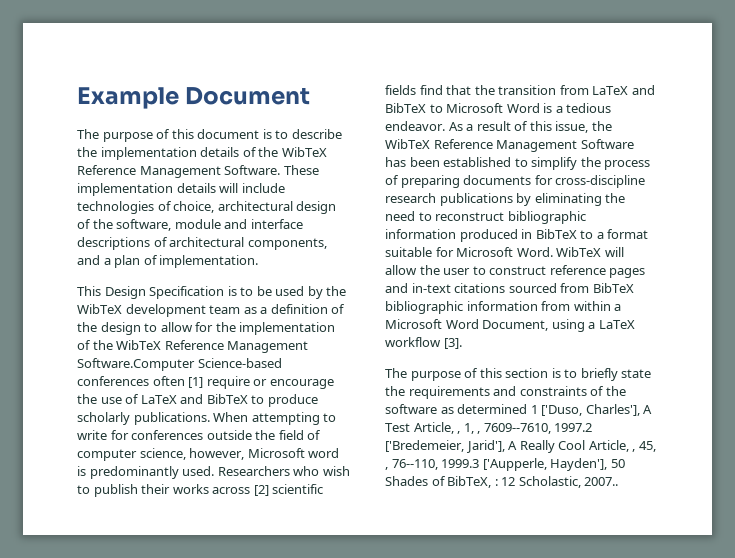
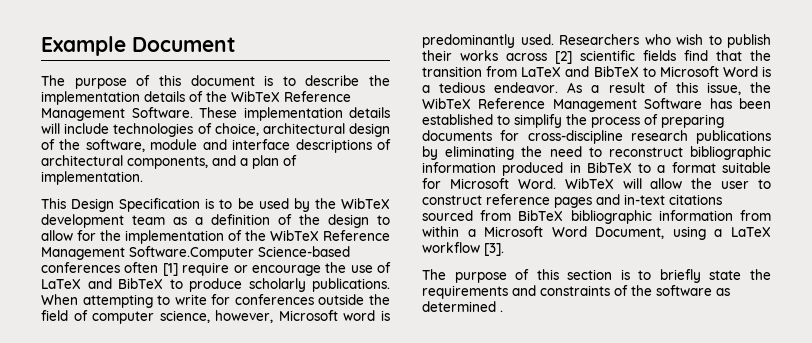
- The purpose of this section is to briefly state the requirements and constraints of the software as determined 1 ['Duso, Charles'], A Test Article, , 1, , 7609--7610, 1997.2 ['Bredemeier, Jarid'], A Really Cool Article, , 45, , 76--110, 1999.3 ['Aupperle, Hayden'], 50 Shades of BibTeX, : 12 Scholastic, 2007..
+ The purpose of this section is to briefly state the requirements and constraints of the software as determined .

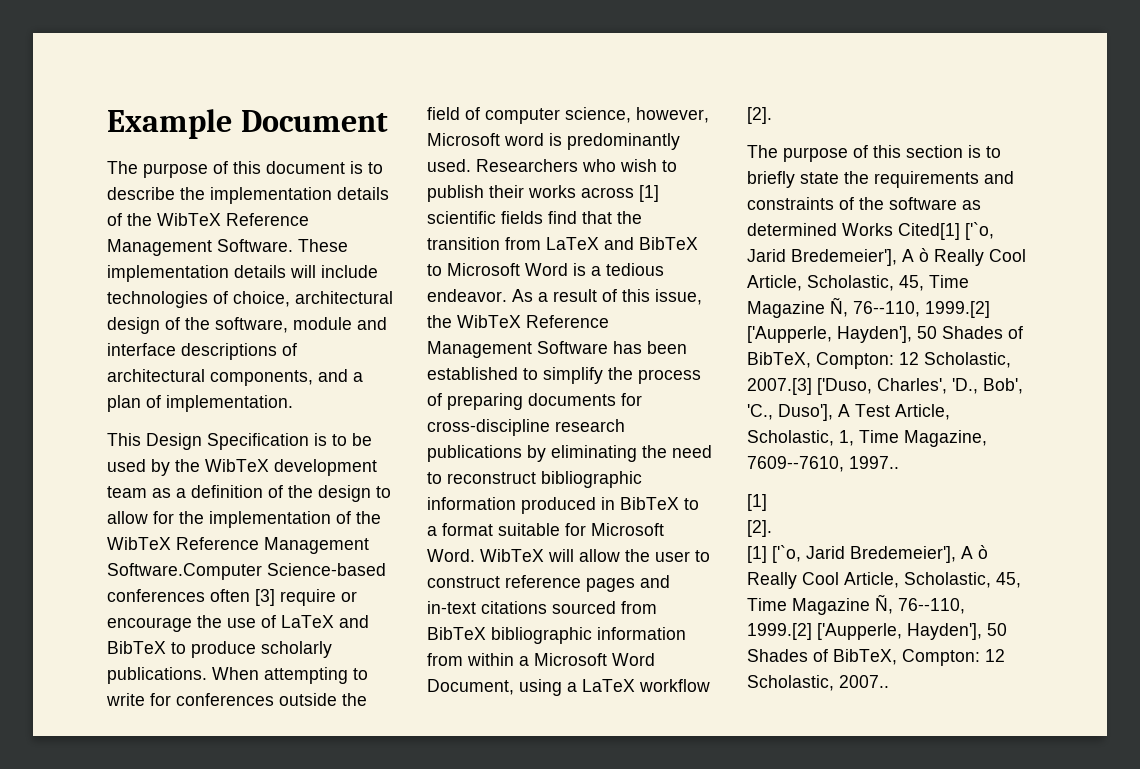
- This Design Specification is to be used by the WibTeX development team as a definition of the design to allow for the implementation of the WibTeX Reference Management Software.Computer Science-based conferences often [1] require or encourage the use of LaTeX and BibTeX to produce scholarly publications.
+ This Design Specification is to be used by the WibTeX development team as a definition of the design to allow for the implementation of the WibTeX Reference Management Software.Computer Science-based conferences often [3] require or encourage the use of LaTeX and BibTeX to produce scholarly publications.
- Researchers who wish to publish their works across [2] scientific fields find that the transition from LaTeX and BibTeX to Microsoft Word is a tedious endeavor.
+ Researchers who wish to publish their works across [1] scientific fields find that the transition from LaTeX and BibTeX to Microsoft Word is a tedious endeavor.
- WibTeX will allow the user to construct reference pages and in-text citations sourced from BibTeX bibliographic information from within a Microsoft Word Document, using a LaTeX workflow [3].
+ WibTeX will allow the user to construct reference pages and in-text citations sourced from BibTeX bibliographic information from within a Microsoft Word Document, using a LaTeX workflow [2].
- The purpose of this section is to briefly state the requirements and constraints of the software as determined .
+ The purpose of this section is to briefly state the requirements and constraints of the software as determined Works Cited[1] ['`o, Jarid Bredemeier'], A ò Really Cool Article, Scholastic, 45, Time Magazine Ñ, 76--110, 1999.[2] ['Aupperle, Hayden'], 50 Shades of BibTeX, Compton: 12 Scholastic, 2007.[3] ['Duso, Charles', 'D., Bob', 'C., Duso'], A Test Article, Scholastic, 1, Time Magazine, 7609--7610, 1997..
+ [1]
+ [2].
+ [1] ['`o, Jarid Bredemeier'], A ò Really Cool Article, Scholastic, 45, Time Magazine Ñ, 76--110, 1999.[2] ['Aupperle, Hayden'], 50 Shades of BibTeX, Compton: 12 Scholastic, 2007..

